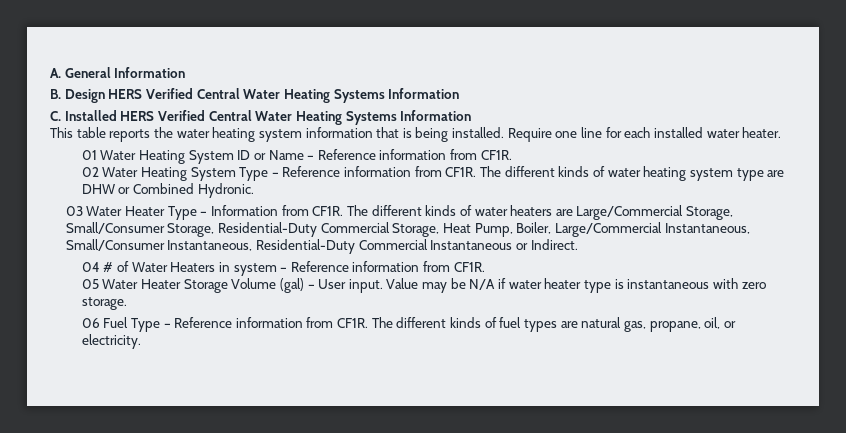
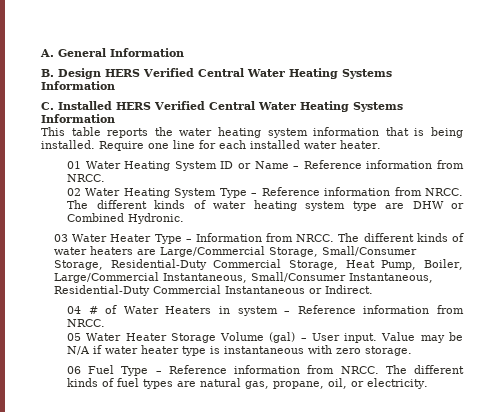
- 01 Water Heating System ID or Name – Reference information from CF1R.
+ 01 Water Heating System ID or Name – Reference information from NRCC.
- 02 Water Heating System Type – Reference information from CF1R.
+ 02 Water Heating System Type – Reference information from NRCC.
- 03 Water Heater Type – Information from CF1R.
+ 03 Water Heater Type – Information from NRCC.
- 04 # of Water Heaters in system – Reference information from CF1R.
+ 04 # of Water Heaters in system – Reference information from NRCC.
- 06 Fuel Type – Reference information from CF1R.
+ 06 Fuel Type – Reference information from NRCC.

